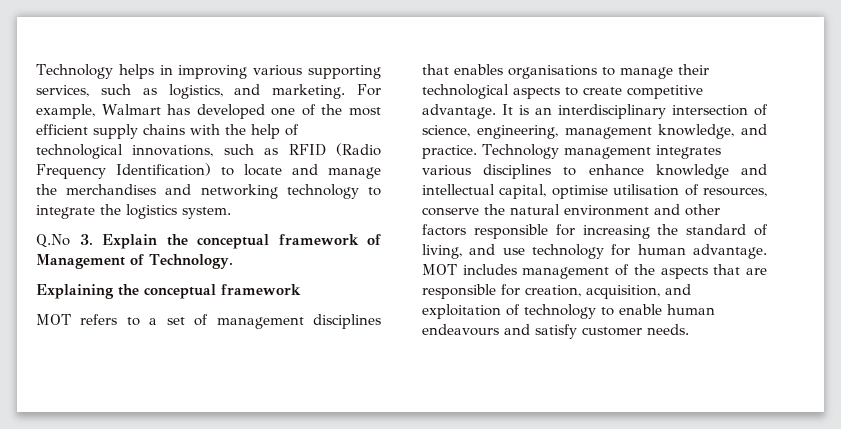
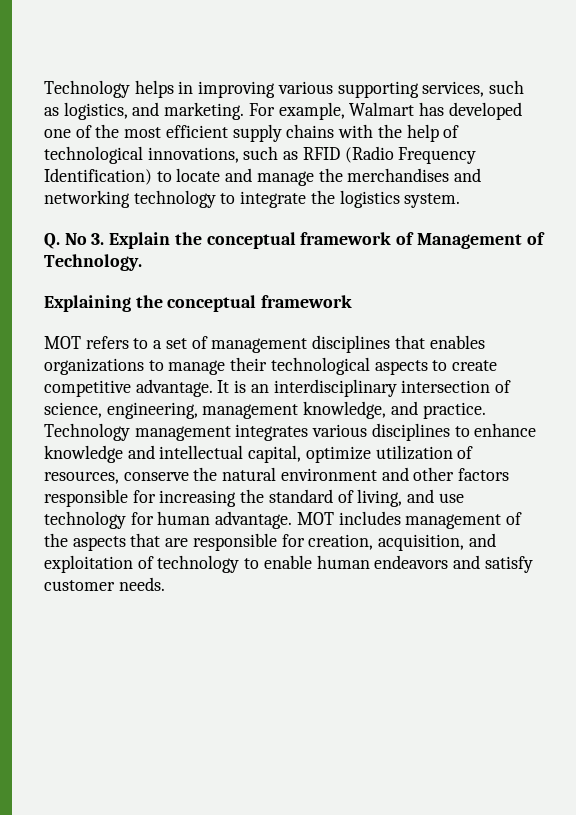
- Q.No 3. Explain the conceptual framework of Management of Technology.
+ Q. No 3. Explain the conceptual framework of Management of Technology.
- MOT refers to a set of management disciplines that enables organisations to manage their technological aspects to create competitive advantage.
+ MOT refers to a set of management disciplines that enables organizations to manage their technological aspects to create competitive advantage.
- Technology management integrates various disciplines to enhance knowledge and intellectual capital, optimise utilisation of resources, conserve the natural environment and other factors responsible for increasing the standard of living, and use technology for human advantage.
+ Technology management integrates various disciplines to enhance knowledge and intellectual capital, optimize utilization of resources, conserve the natural environment and other factors responsible for increasing the standard of living, and use technology for human advantage.
- MOT includes management of the aspects that are responsible for creation, acquisition, and exploitation of technology to enable human endeavours and satisfy customer needs.
+ MOT includes management of the aspects that are responsible for creation, acquisition, and exploitation of technology to enable human endeavors and satisfy customer needs.

